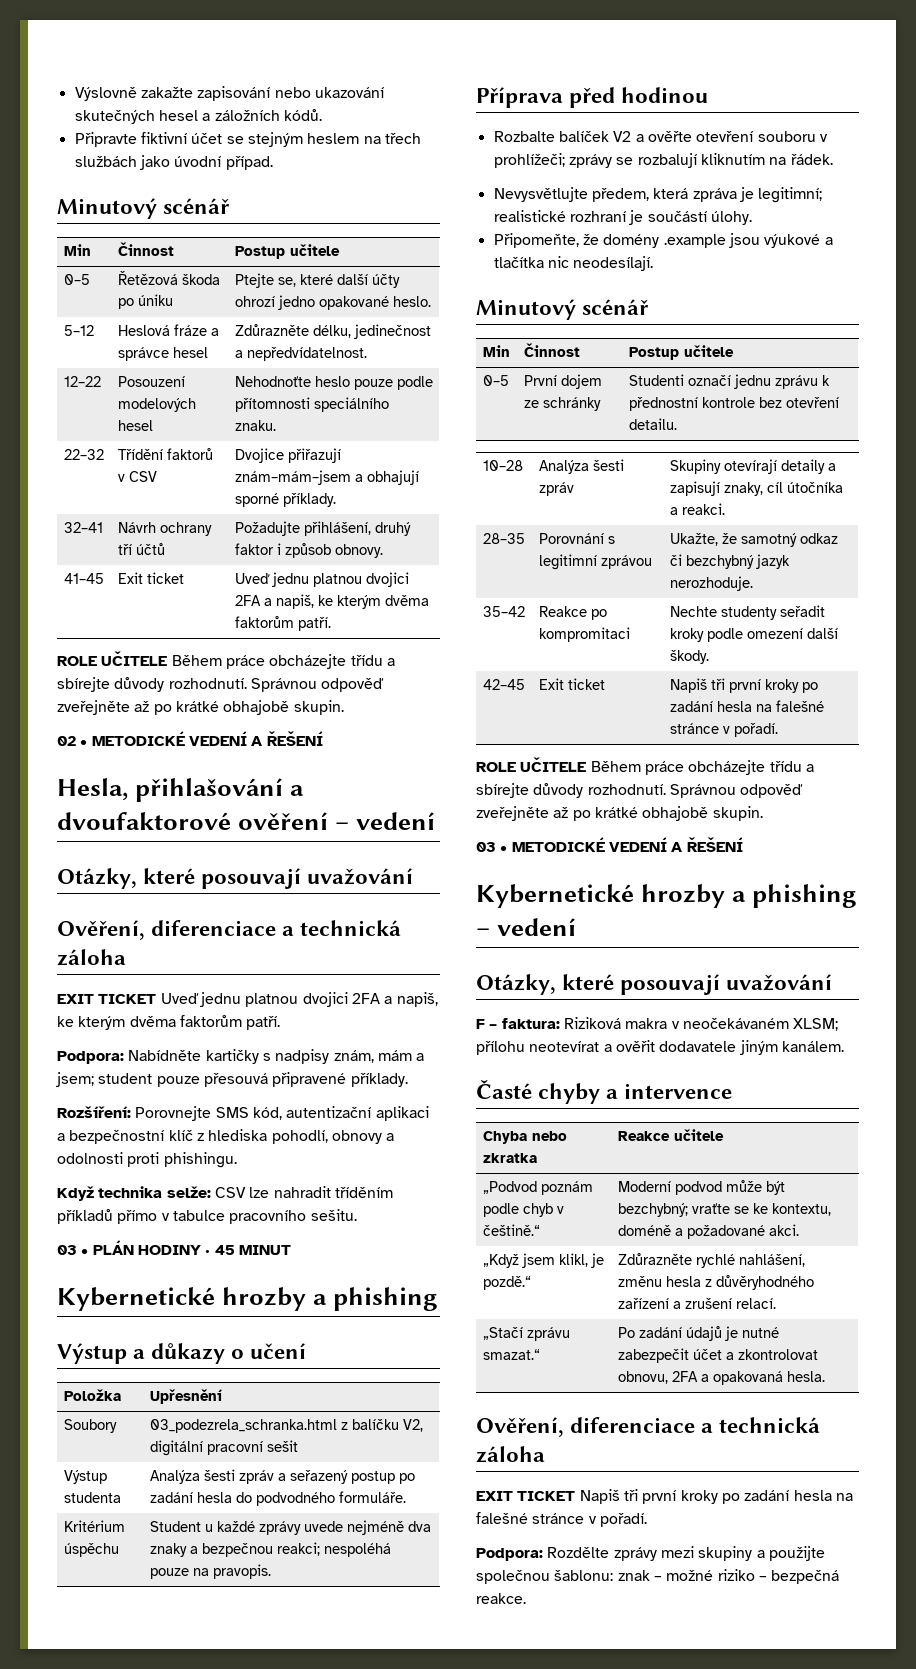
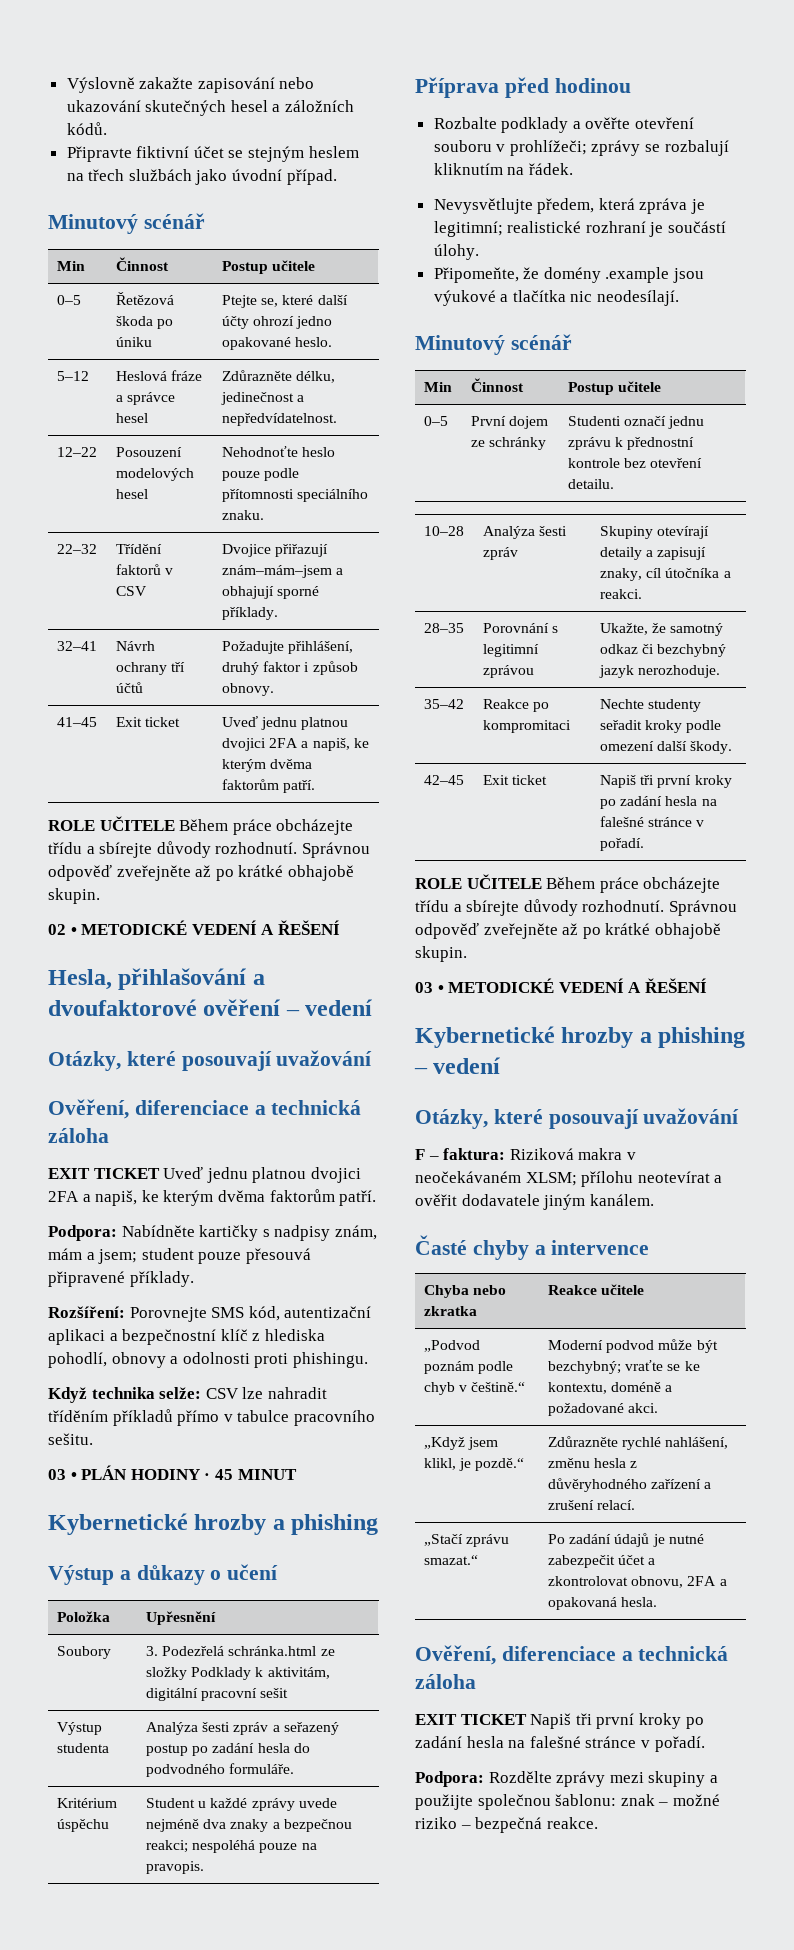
- Soubory | 03_podezrela_schranka.html z balíčku V2, digitální pracovní sešit
+ Soubory | 3. Podezřelá schránka.html ze složky Podklady k aktivitám, digitální pracovní sešit
- Rozbalte balíček V2 a ověřte otevření souboru v prohlížeči; zprávy se rozbalují kliknutím na řádek.
+ Rozbalte podklady a ověřte otevření souboru v prohlížeči; zprávy se rozbalují kliknutím na řádek.

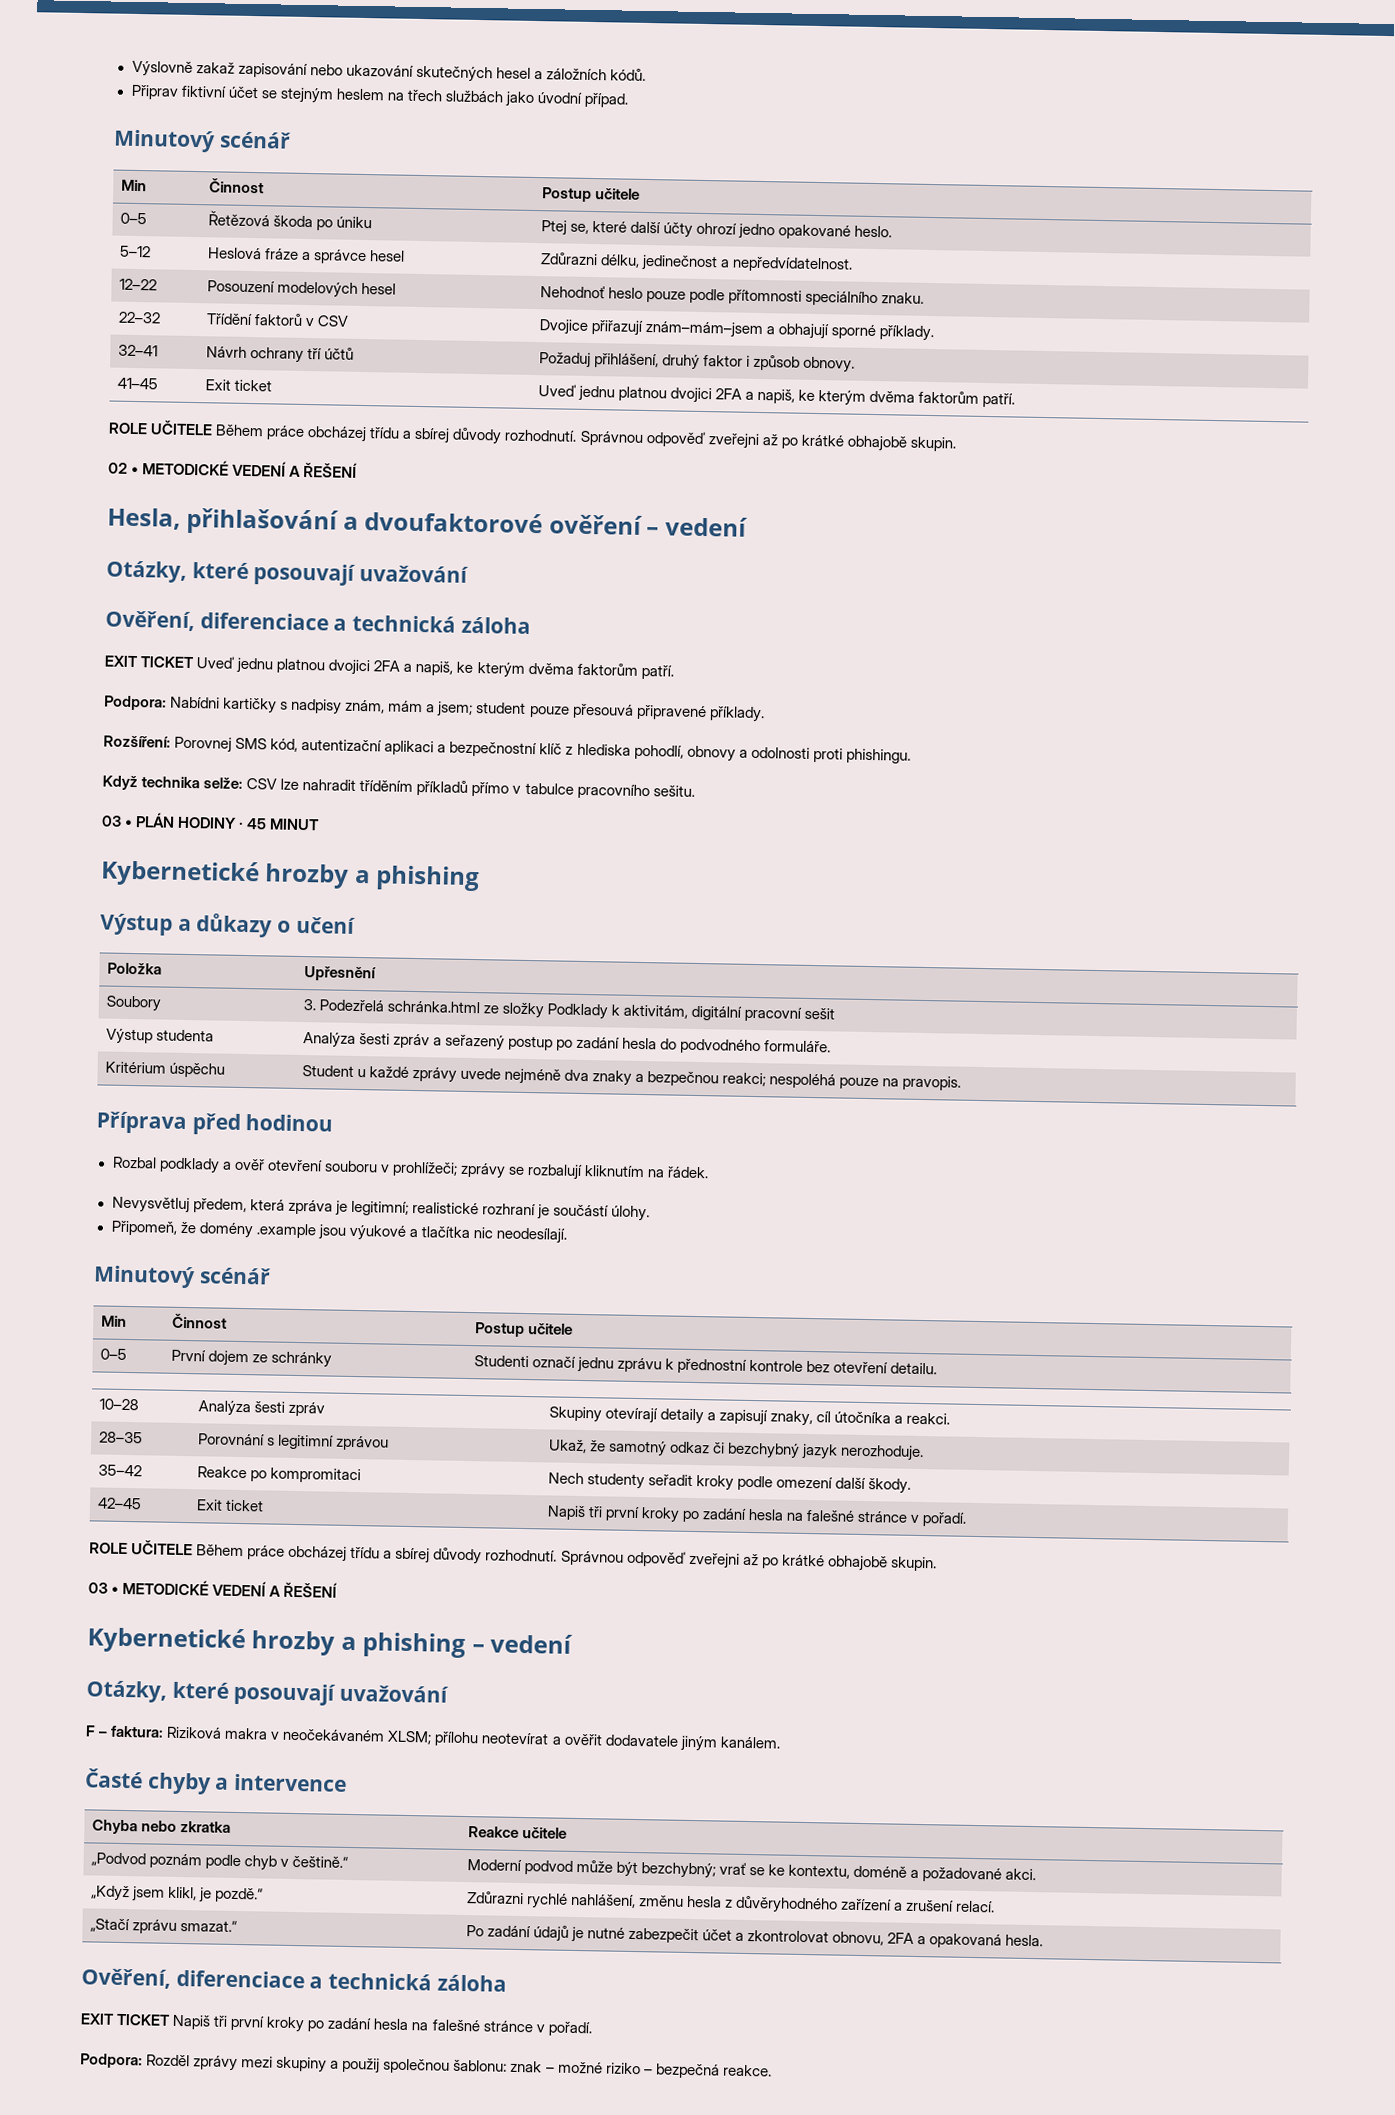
- Výslovně zakažte zapisování nebo ukazování skutečných hesel a záložních kódů.
+ Výslovně zakaž zapisování nebo ukazování skutečných hesel a záložních kódů.
- Připravte fiktivní účet se stejným heslem na třech službách jako úvodní případ.
+ Připrav fiktivní účet se stejným heslem na třech službách jako úvodní případ.
- 0–5 | Řetězová škoda po úniku | Ptejte se, které další účty ohrozí jedno opakované heslo.
+ 0–5 | Řetězová škoda po úniku | Ptej se, které další účty ohrozí jedno opakované heslo.
- 5–12 | Heslová fráze a správce hesel | Zdůrazněte délku, jedinečnost a nepředvídatelnost.
+ 5–12 | Heslová fráze a správce hesel | Zdůrazni délku, jedinečnost a nepředvídatelnost.
- 12–22 | Posouzení modelových hesel | Nehodnoťte heslo pouze podle přítomnosti speciálního znaku.
+ 12–22 | Posouzení modelových hesel | Nehodnoť heslo pouze podle přítomnosti speciálního znaku.
- 32–41 | Návrh ochrany tří účtů | Požadujte přihlášení, druhý faktor i způsob obnovy.
+ 32–41 | Návrh ochrany tří účtů | Požaduj přihlášení, druhý faktor i způsob obnovy.
  41–45 | Exit ticket | Uveď jednu platnou dvojici 2FA a napiš, ke kterým dvěma faktorům patří.
- ROLE UČITELE Během práce obcházejte třídu a sbírejte důvody rozhodnutí. Správnou odpověď zveřejněte až po krátké obhajobě skupin.
+ ROLE UČITELE Během práce obcházej třídu a sbírej důvody rozhodnutí. Správnou odpověď zveřejni až po krátké obhajobě skupin.
- Podpora: Nabídněte kartičky s nadpisy znám, mám a jsem; student pouze přesouvá připravené příklady.
+ Podpora: Nabídni kartičky s nadpisy znám, mám a jsem; student pouze přesouvá připravené příklady.
- Rozšíření: Porovnejte SMS kód, autentizační aplikaci a bezpečnostní klíč z hlediska pohodlí, obnovy a odolnosti proti phishingu.
+ Rozšíření: Porovnej SMS kód, autentizační aplikaci a bezpečnostní klíč z hlediska pohodlí, obnovy a odolnosti proti phishingu.
- Rozbalte podklady a ověřte otevření souboru v prohlížeči; zprávy se rozbalují kliknutím na řádek.
+ Rozbal podklady a ověř otevření souboru v prohlížeči; zprávy se rozbalují kliknutím na řádek.
- Nevysvětlujte předem, která zpráva je legitimní; realistické rozhraní je součástí úlohy.
+ Nevysvětluj předem, která zpráva je legitimní; realistické rozhraní je součástí úlohy.
- Připomeňte, že domény .example jsou výukové a tlačítka nic neodesílají.
+ Připomeň, že domény .example jsou výukové a tlačítka nic neodesílají.
- 28–35 | Porovnání s legitimní zprávou | Ukažte, že samotný odkaz či bezchybný jazyk nerozhoduje.
+ 28–35 | Porovnání s legitimní zprávou | Ukaž, že samotný odkaz či bezchybný jazyk nerozhoduje.
- 35–42 | Reakce po kompromitaci | Nechte studenty seřadit kroky podle omezení další škody.
+ 35–42 | Reakce po kompromitaci | Nech studenty seřadit kroky podle omezení další škody.
  42–45 | Exit ticket | Napiš tři první kroky po zadání hesla na falešné stránce v pořadí.
- ROLE UČITELE Během práce obcházejte třídu a sbírejte důvody rozhodnutí. Správnou odpověď zveřejněte až po krátké obhajobě skupin.
+ ROLE UČITELE Během práce obcházej třídu a sbírej důvody rozhodnutí. Správnou odpověď zveřejni až po krátké obhajobě skupin.
- „Podvod poznám podle chyb v češtině.“ | Moderní podvod může být bezchybný; vraťte se ke kontextu, doméně a požadované akci.
+ „Podvod poznám podle chyb v češtině.“ | Moderní podvod může být bezchybný; vrať se ke kontextu, doméně a požadované akci.
- „Když jsem klikl, je pozdě.“ | Zdůrazněte rychlé nahlášení, změnu hesla z důvěryhodného zařízení a zrušení relací.
+ „Když jsem klikl, je pozdě.“ | Zdůrazni rychlé nahlášení, změnu hesla z důvěryhodného zařízení a zrušení relací.
- Podpora: Rozdělte zprávy mezi skupiny a použijte společnou šablonu: znak – možné riziko – bezpečná reakce.
+ Podpora: Rozděl zprávy mezi skupiny a použij společnou šablonu: znak – možné riziko – bezpečná reakce.

